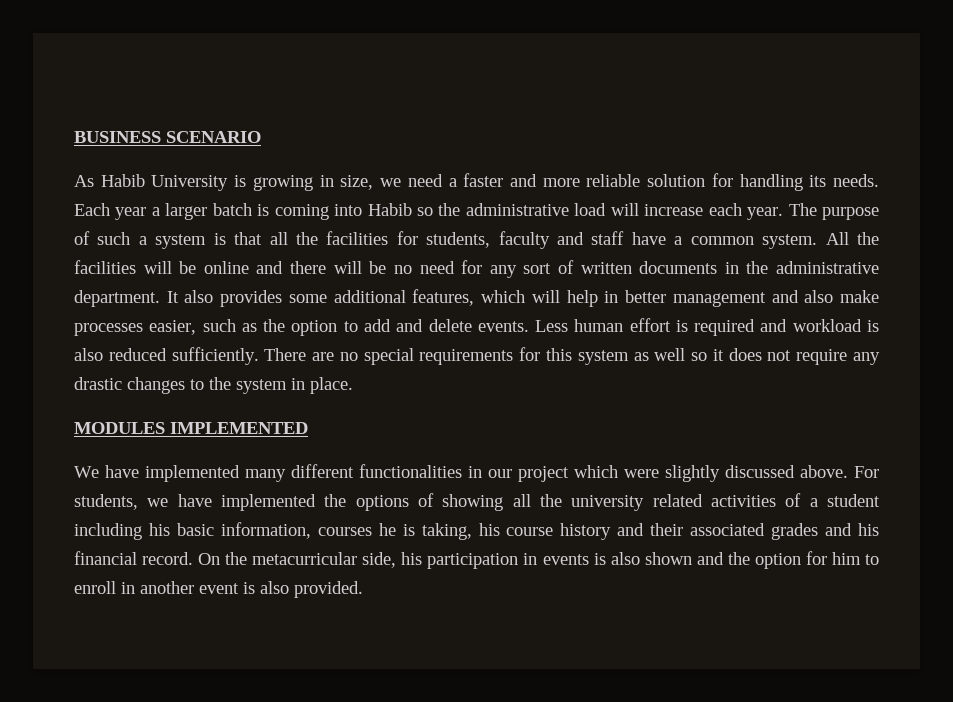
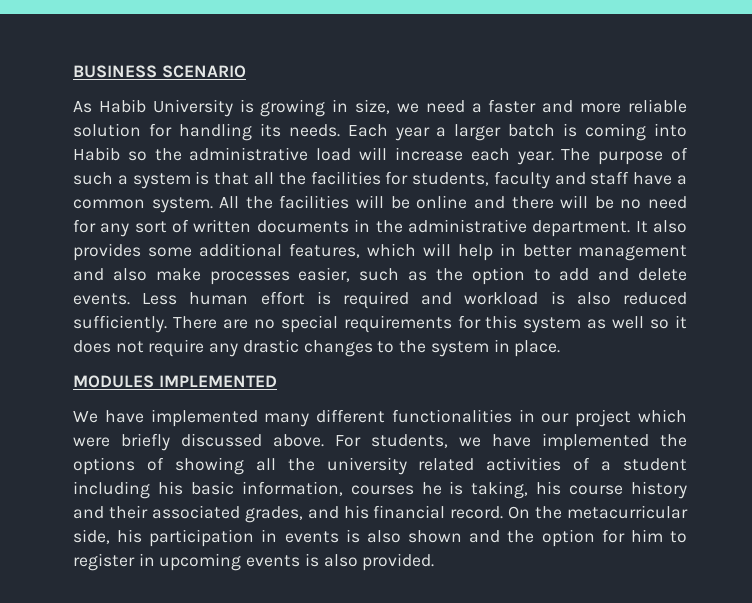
- We have implemented many different functionalities in our project which were slightly discussed above.
+ We have implemented many different functionalities in our project which were briefly discussed above.
- For students, we have implemented the options of showing all the university related activities of a student including his basic information, courses he is taking, his course history and their associated grades and his financial record.
+ For students, we have implemented the options of showing all the university related activities of a student including his basic information, courses he is taking, his course history and their associated grades, and his financial record.
- On the metacurricular side, his participation in events is also shown and the option for him to enroll in another event is also provided.
+ On the metacurricular side, his participation in events is also shown and the option for him to register in upcoming events is also provided.

